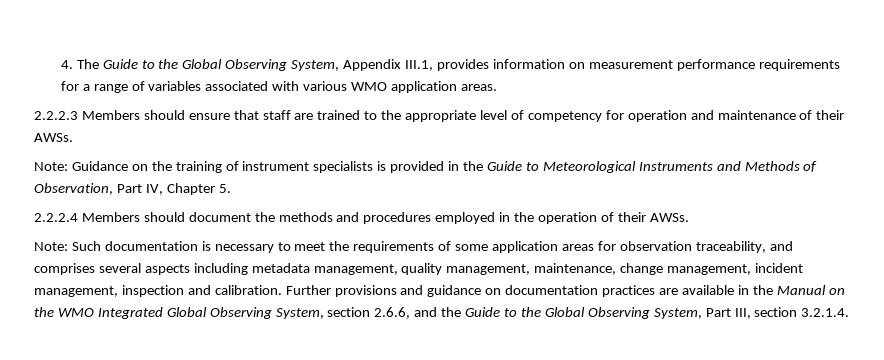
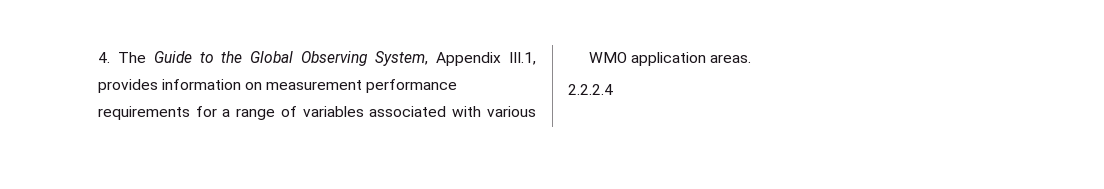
- 2.2.2.3 Members should ensure that staff are trained to the appropriate level of competency for operation and maintenance of their AWSs.
- Note: Guidance on the training of instrument specialists is provided in the Guide to Meteorological Instruments and Methods of Observation, Part IV, Chapter 5.
- 2.2.2.4 Members should document the methods and procedures employed in the operation of their AWSs.
- Note: Such documentation is necessary to meet the requirements of some application areas for observation traceability, and comprises several aspects including metadata management, quality management, maintenance, change management, incident management, inspection and calibration. Further provisions and guidance on documentation practices are available in the Manual on the WMO Integrated Global Observing System, section 2.6.6, and the Guide to the Global Observing System, Part III, section 3.2.1.4.
+ 2.2.2.4

